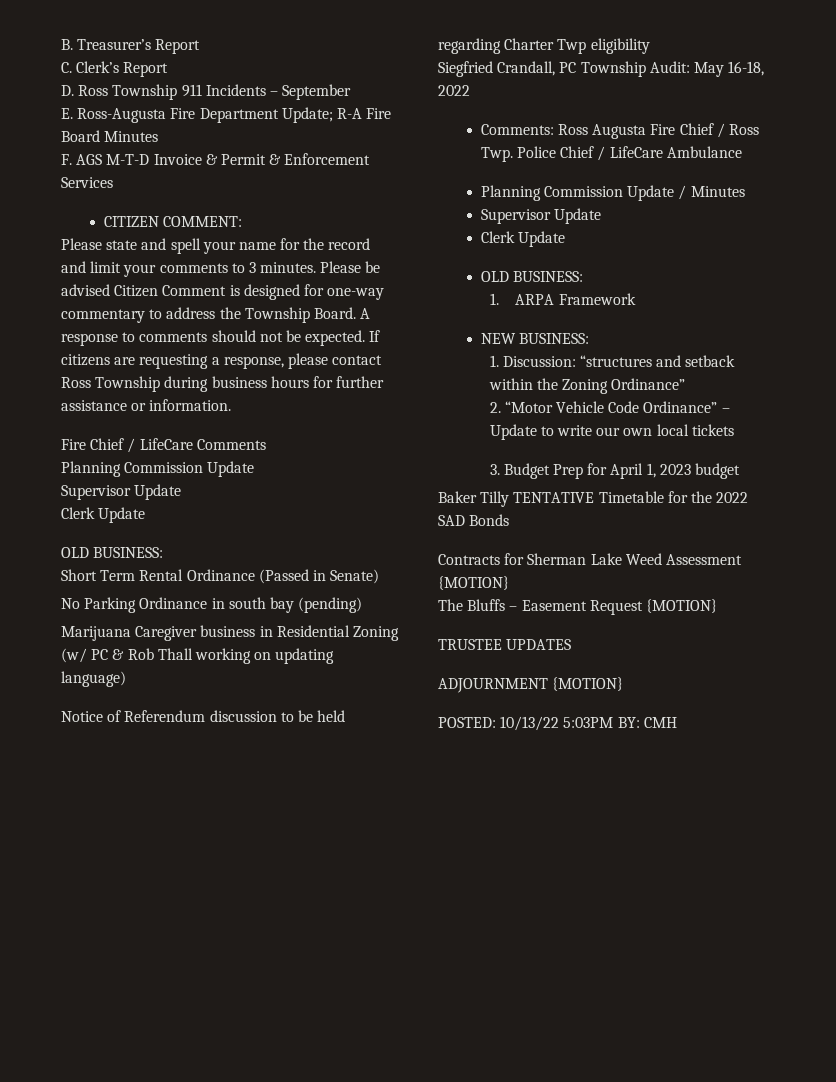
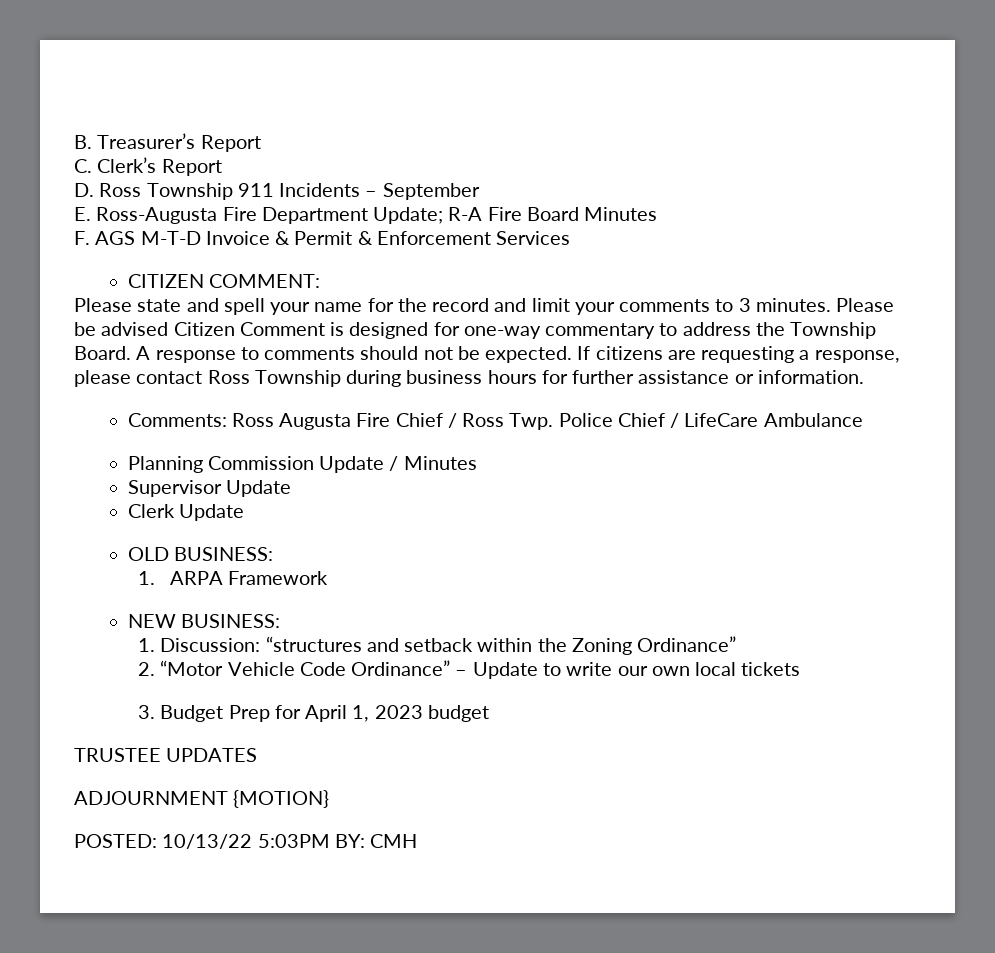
- Fire Chief / LifeCare Comments
- Planning Commission Update
- Supervisor Update
- Clerk Update
- OLD BUSINESS:
- Short Term Rental Ordinance (Passed in Senate)
- No Parking Ordinance in south bay (pending)
- Marijuana Caregiver business in Residential Zoning (w/ PC & Rob Thall working on updating language)
- Notice of Referendum discussion to be held regarding Charter Twp eligibility
- Siegfried Crandall, PC Township Audit: May 16-18, 2022
- Baker Tilly TENTATIVE Timetable for the 2022 SAD Bonds
- Contracts for Sherman Lake Weed Assessment {MOTION}
- The Bluffs – Easement Request {MOTION}

